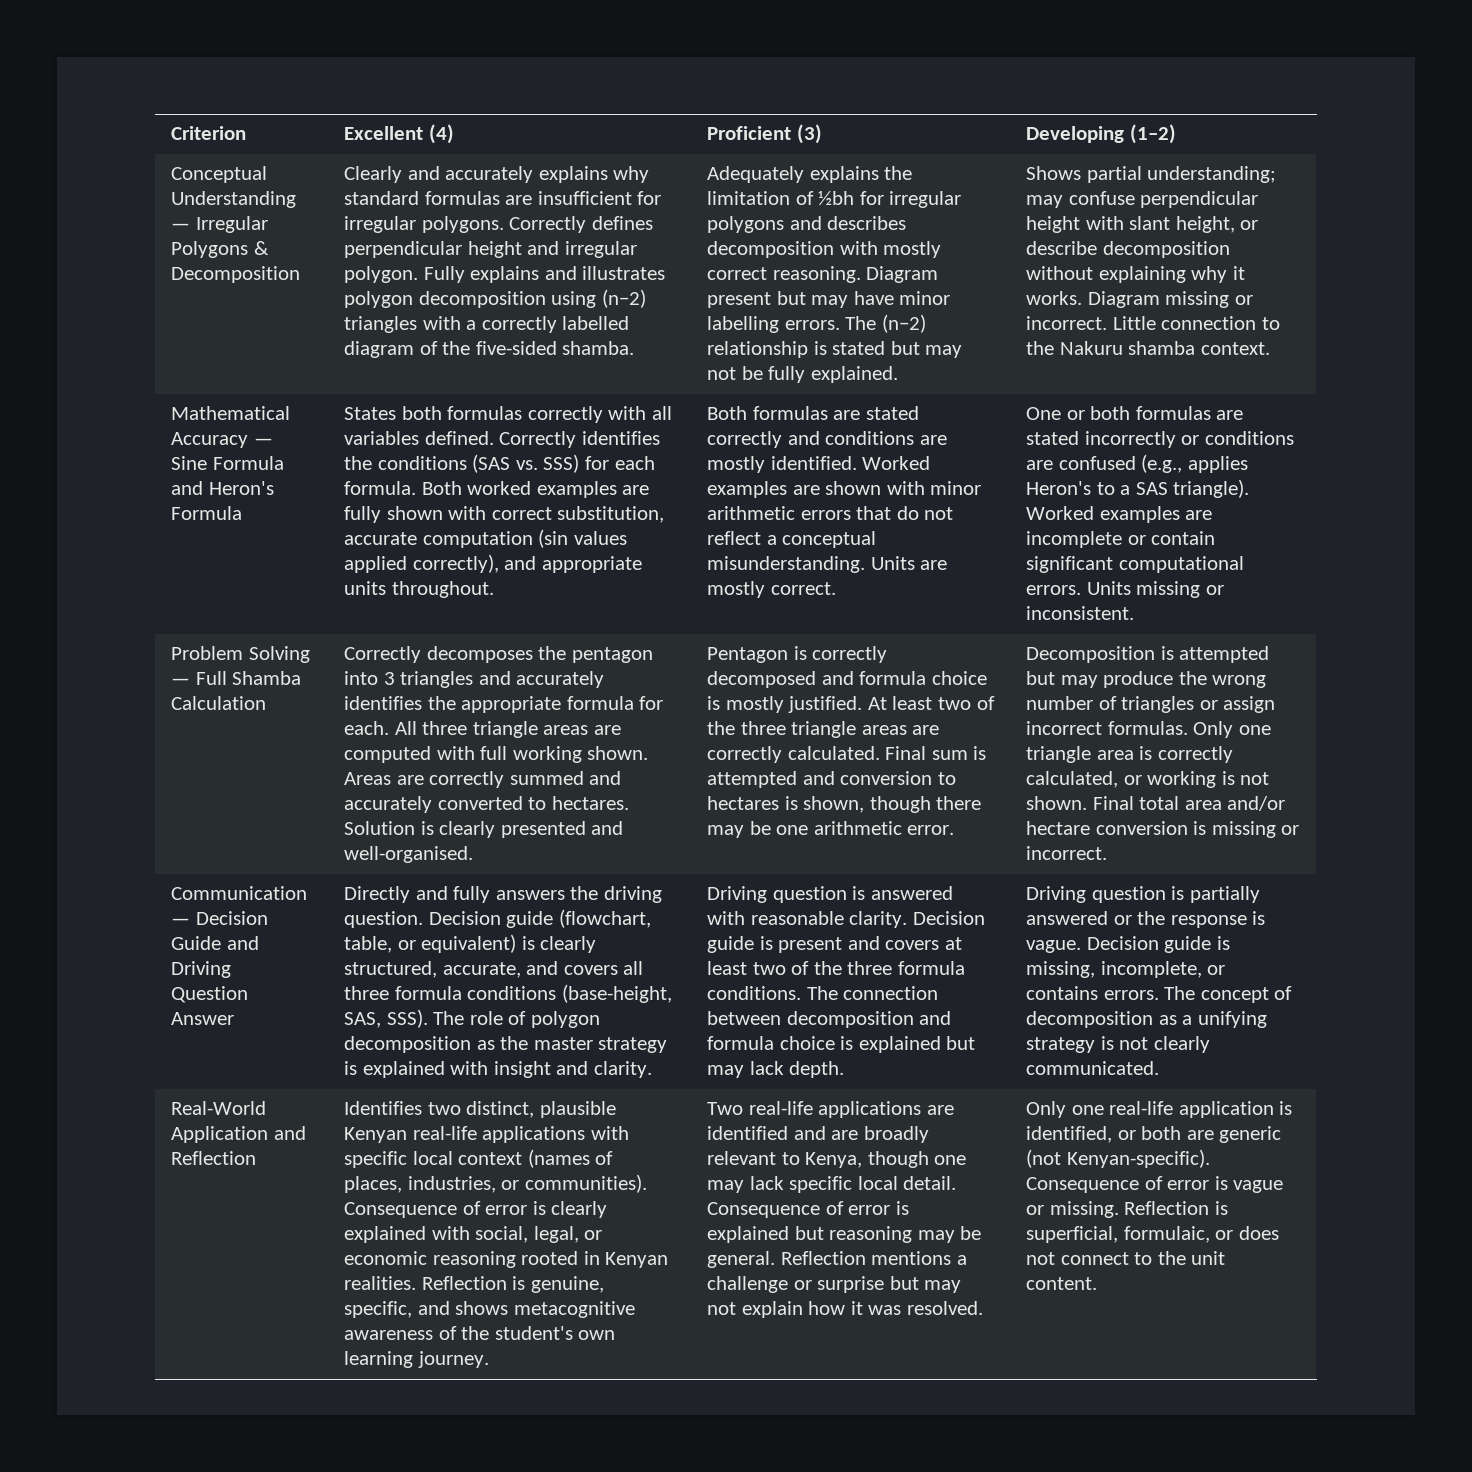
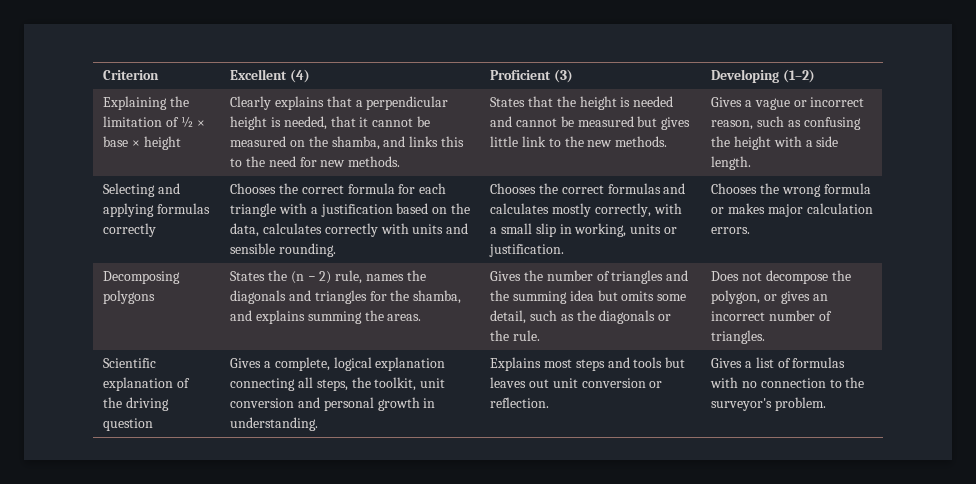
- Conceptual Understanding — Irregular Polygons & Decomposition | Clearly and accurately explains why standard formulas are insufficient for irregular polygons. Correctly defines perpendicular height and irregular polygon. Fully explains and illustrates polygon decomposition using (n−2) triangles with a correctly labelled diagram of the five-sided shamba. | Adequately explains the limitation of ½bh for irregular polygons and describes decomposition with mostly correct reasoning. Diagram present but may have minor labelling errors. The (n−2) relationship is stated but may not be fully explained. | Shows partial understanding; may confuse perpendicular height with slant height, or describe decomposition without explaining why it works. Diagram missing or incorrect. Little connection to the Nakuru shamba context.
- Mathematical Accuracy — Sine Formula and Heron's Formula | States both formulas correctly with all variables defined. Correctly identifies the conditions (SAS vs. SSS) for each formula. Both worked examples are fully shown with correct substitution, accurate computation (sin values applied correctly), and appropriate units throughout. | Both formulas are stated correctly and conditions are mostly identified. Worked examples are shown with minor arithmetic errors that do not reflect a conceptual misunderstanding. Units are mostly correct. | One or both formulas are stated incorrectly or conditions are confused (e.g., applies Heron's to a SAS triangle). Worked examples are incomplete or contain significant computational errors. Units missing or inconsistent.
- Problem Solving — Full Shamba Calculation | Correctly decomposes the pentagon into 3 triangles and accurately identifies the appropriate formula for each. All three triangle areas are computed with full working shown. Areas are correctly summed and accurately converted to hectares. Solution is clearly presented and well-organised. | Pentagon is correctly decomposed and formula choice is mostly justified. At least two of the three triangle areas are correctly calculated. Final sum is attempted and conversion to hectares is shown, though there may be one arithmetic error. | Decomposition is attempted but may produce the wrong number of triangles or assign incorrect formulas. Only one triangle area is correctly calculated, or working is not shown. Final total area and/or hectare conversion is missing or incorrect.
- Communication — Decision Guide and Driving Question Answer | Directly and fully answers the driving question. Decision guide (flowchart, table, or equivalent) is clearly structured, accurate, and covers all three formula conditions (base-height, SAS, SSS). The role of polygon decomposition as the master strategy is explained with insight and clarity. | Driving question is answered with reasonable clarity. Decision guide is present and covers at least two of the three formula conditions. The connection between decomposition and formula choice is explained but may lack depth. | Driving question is partially answered or the response is vague. Decision guide is missing, incomplete, or contains errors. The concept of decomposition as a unifying strategy is not clearly communicated.
- Real-World Application and Reflection | Identifies two distinct, plausible Kenyan real-life applications with specific local context (names of places, industries, or communities). Consequence of error is clearly explained with social, legal, or economic reasoning rooted in Kenyan realities. Reflection is genuine, specific, and shows metacognitive awareness of the student's own learning journey. | Two real-life applications are identified and are broadly relevant to Kenya, though one may lack specific local detail. Consequence of error is explained but reasoning may be general. Reflection mentions a challenge or surprise but may not explain how it was resolved. | Only one real-life application is identified, or both are generic (not Kenyan-specific). Consequence of error is vague or missing. Reflection is superficial, formulaic, or does not connect to the unit content.
+ Explaining the limitation of ½ × base × height | Clearly explains that a perpendicular height is needed, that it cannot be measured on the shamba, and links this to the need for new methods. | States that the height is needed and cannot be measured but gives little link to the new methods. | Gives a vague or incorrect reason, such as confusing the height with a side length.
+ Selecting and applying formulas correctly | Chooses the correct formula for each triangle with a justification based on the data, calculates correctly with units and sensible rounding. | Chooses the correct formulas and calculates mostly correctly, with a small slip in working, units or justification. | Chooses the wrong formula or makes major calculation errors.
+ Decomposing polygons | States the (n − 2) rule, names the diagonals and triangles for the shamba, and explains summing the areas. | Gives the number of triangles and the summing idea but omits some detail, such as the diagonals or the rule. | Does not decompose the polygon, or gives an incorrect number of triangles.
+ Scientific explanation of the driving question | Gives a complete, logical explanation connecting all steps, the toolkit, unit conversion and personal growth in understanding. | Explains most steps and tools but leaves out unit conversion or reflection. | Gives a list of formulas with no connection to the surveyor's problem.

